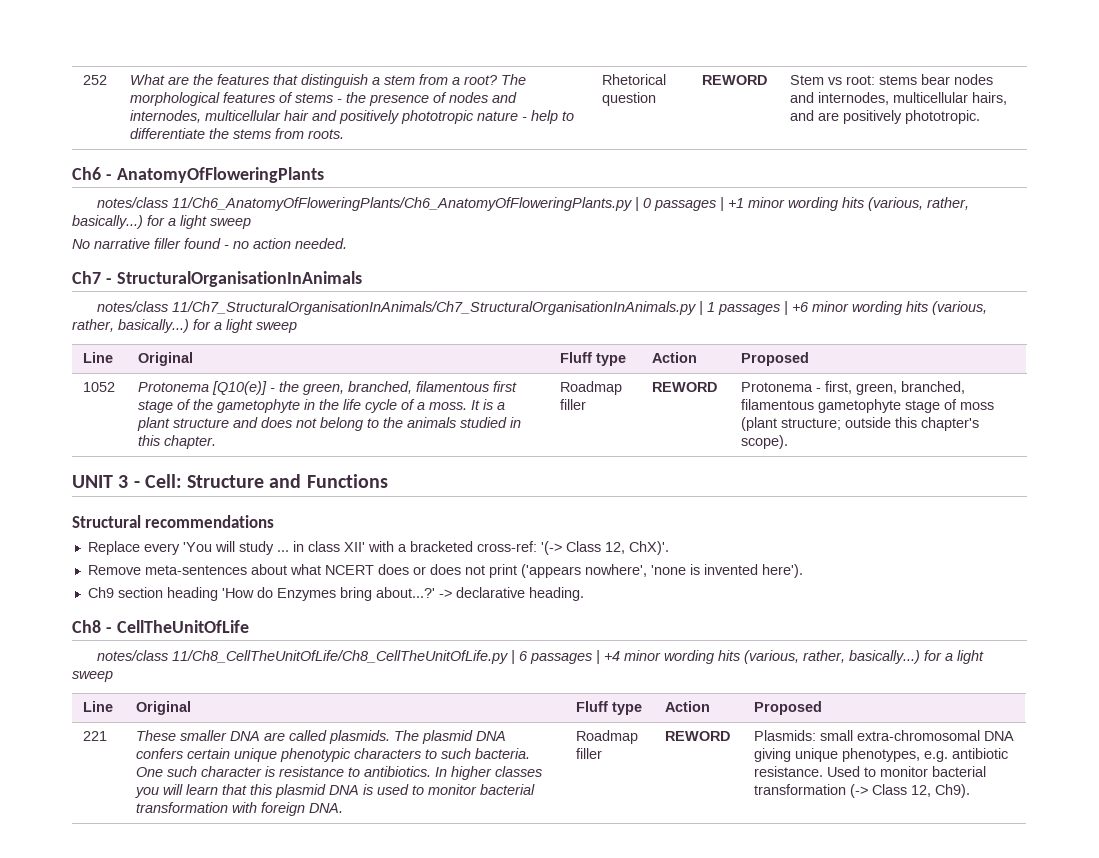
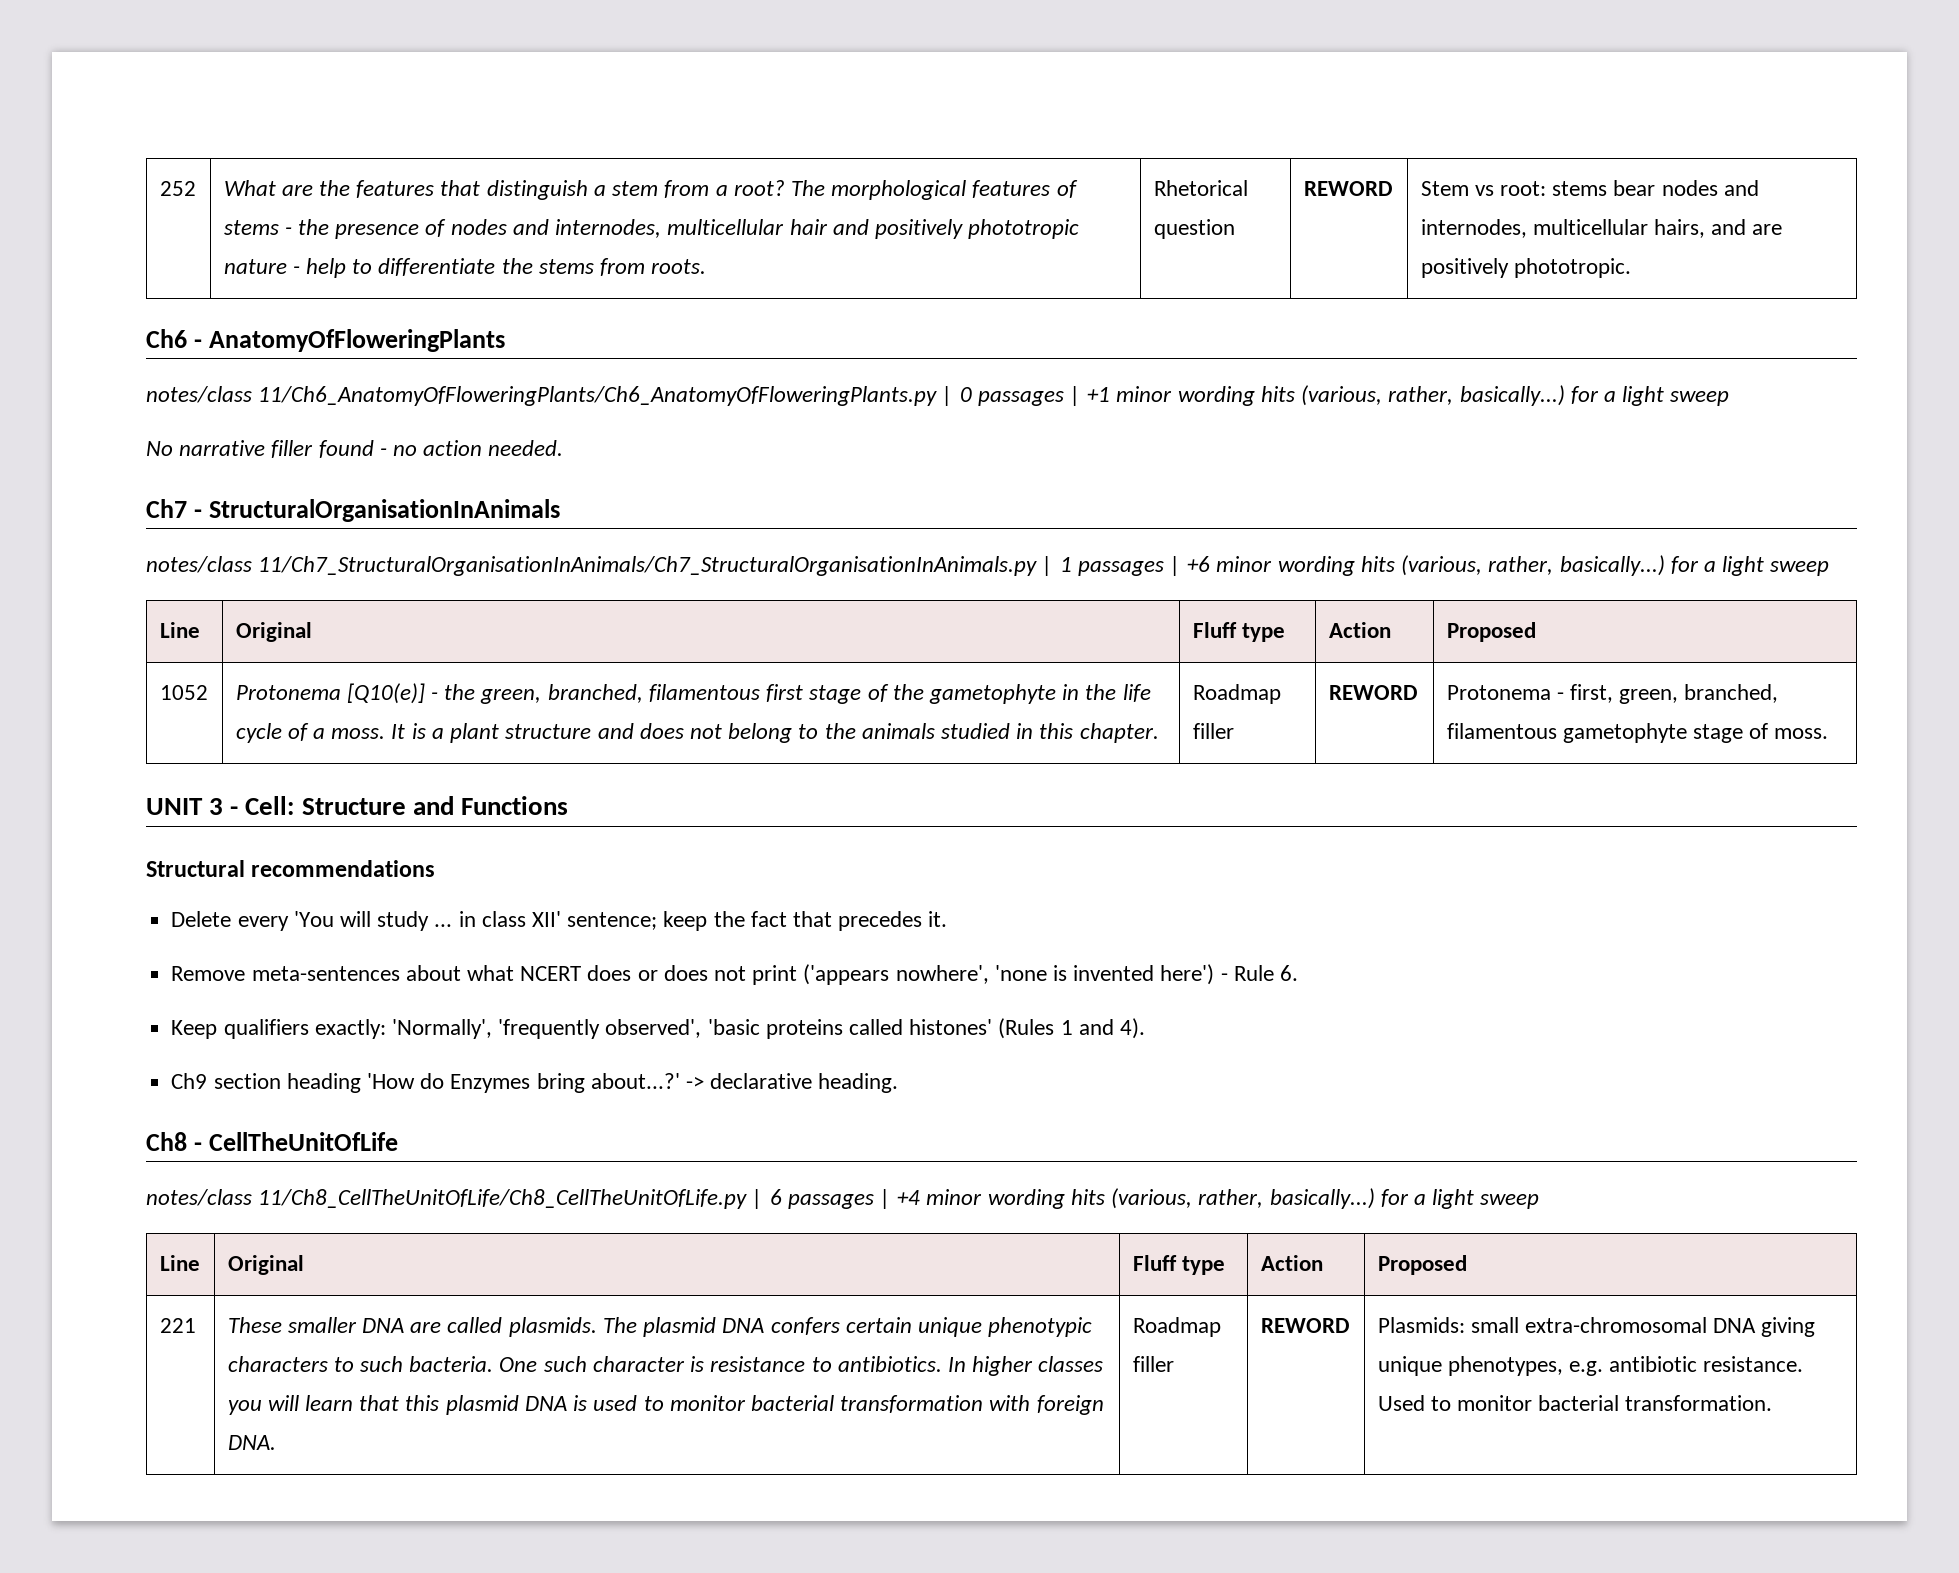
- Protonema - first, green, branched, filamentous gametophyte stage of moss (plant structure; outside this chapter's scope).
+ Protonema - first, green, branched, filamentous gametophyte stage of moss.
- Replace every 'You will study ... in class XII' with a bracketed cross-ref: '(-> Class 12, ChX)'.
+ Delete every 'You will study ... in class XII' sentence; keep the fact that precedes it.
- Remove meta-sentences about what NCERT does or does not print ('appears nowhere', 'none is invented here').
+ Remove meta-sentences about what NCERT does or does not print ('appears nowhere', 'none is invented here') - Rule 6.
+ Keep qualifiers exactly: 'Normally', 'frequently observed', 'basic proteins called histones' (Rules 1 and 4).
- Used to monitor bacterial transformation (-> Class 12, Ch9).
+ Used to monitor bacterial transformation.

